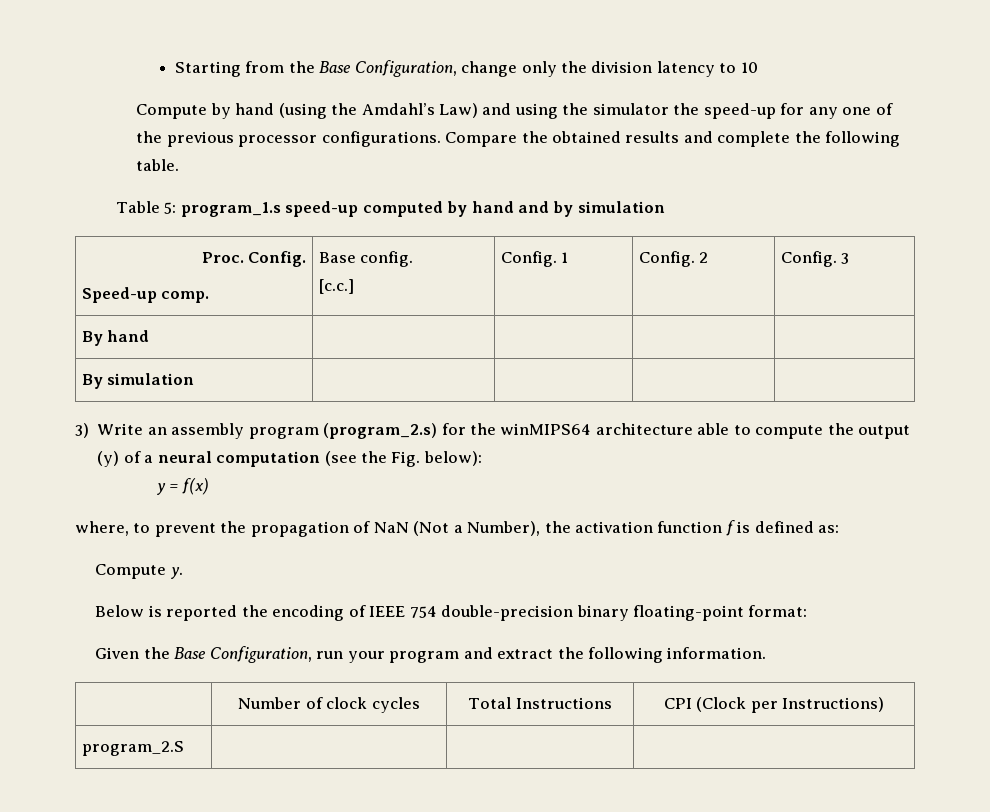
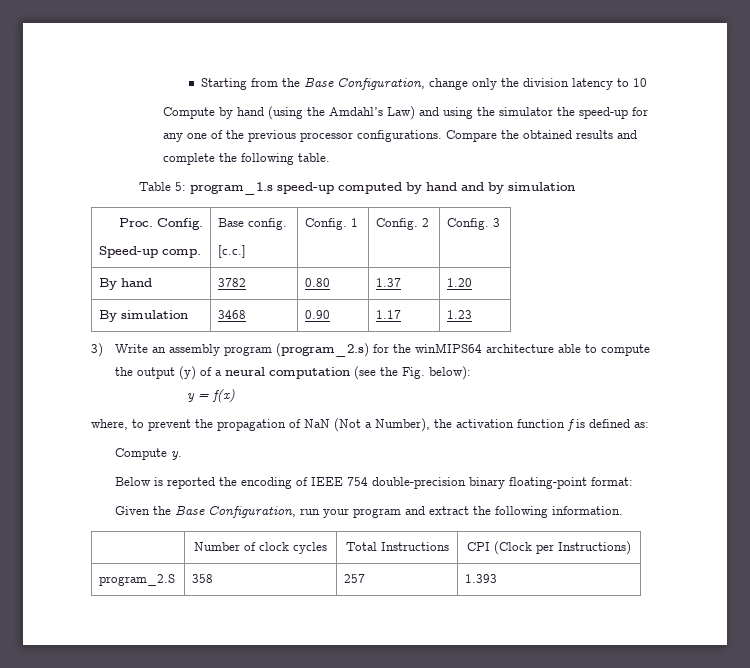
- By hand | | | |
- By simulation | | | |
+ By hand | 3782 | 0.80 | 1.37 | 1.20
+ By simulation | 3468 | 0.90 | 1.17 | 1.23
- program_2.S | | |
+ program_2.S | 358 | 257 | 1.393

